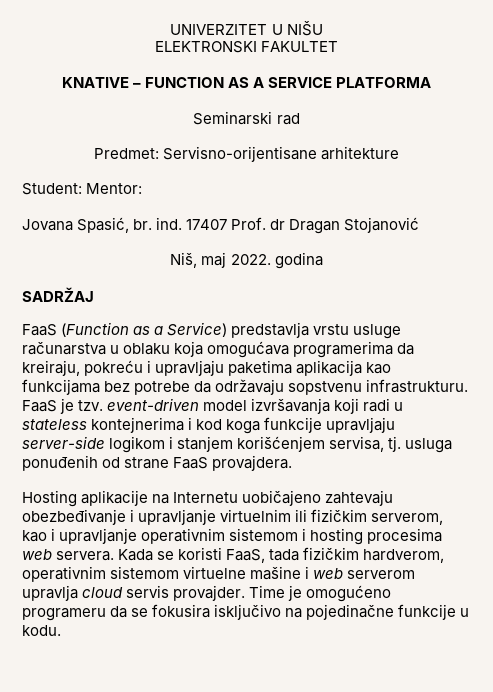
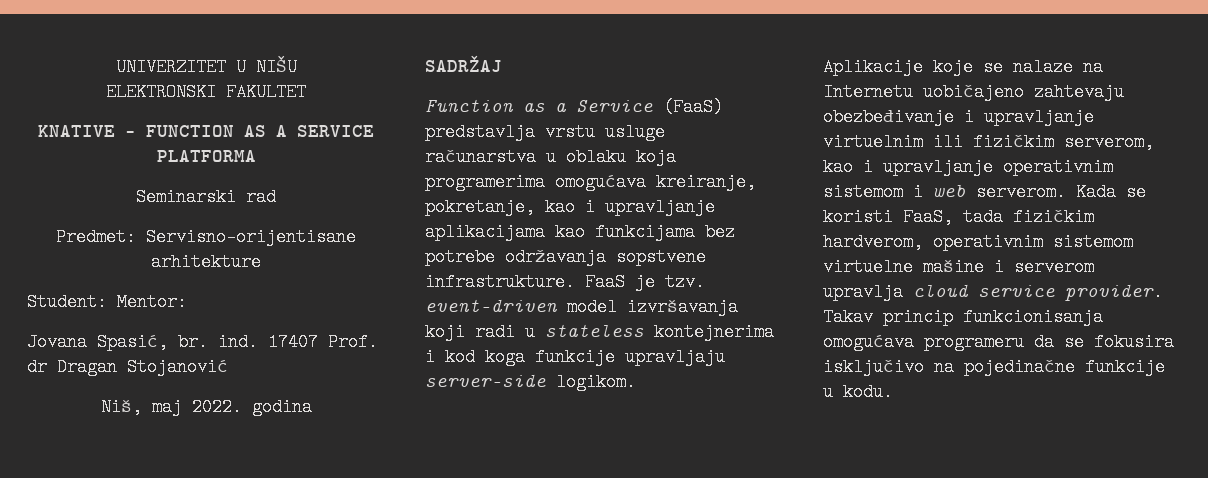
- FaaS (Function as a Service) predstavlja vrstu usluge računarstva u oblaku koja omogućava programerima da kreiraju, pokreću i upravljaju paketima aplikacija kao funkcijama bez potrebe da održavaju sopstvenu infrastrukturu.
+ Function as a Service (FaaS) predstavlja vrstu usluge računarstva u oblaku koja programerima omogućava kreiranje, pokretanje, kao i upravljanje aplikacijama kao funkcijama bez potrebe održavanja sopstvene infrastrukture.
- FaaS je tzv. event-driven model izvršavanja koji radi u stateless kontejnerima i kod koga funkcije upravljaju server-side logikom i stanjem korišćenjem servisa, tj. usluga ponuđenih od strane FaaS provajdera.
- Hosting aplikacije na Internetu uobičajeno zahtevaju obezbeđivanje i upravljanje virtuelnim ili fizičkim serverom, kao i upravljanje operativnim sistemom i hosting procesima web servera.
+ FaaS je tzv. event-driven model izvršavanja koji radi u stateless kontejnerima i kod koga funkcije upravljaju server-side logikom.
+ Aplikacije koje se nalaze na Internetu uobičajeno zahtevaju obezbeđivanje i upravljanje virtuelnim ili fizičkim serverom, kao i upravljanje operativnim sistemom i web serverom.
- Kada se koristi FaaS, tada fizičkim hardverom, operativnim sistemom virtuelne mašine i web serverom upravlja cloud servis provajder. Time je omogućeno programeru da se fokusira isključivo na pojedinačne funkcije u kodu.
+ Kada se koristi FaaS, tada fizičkim hardverom, operativnim sistemom virtuelne mašine i serverom upravlja cloud service provider. Takav princip funkcionisanja omogućava programeru da se fokusira isključivo na pojedinačne funkcije u kodu.

